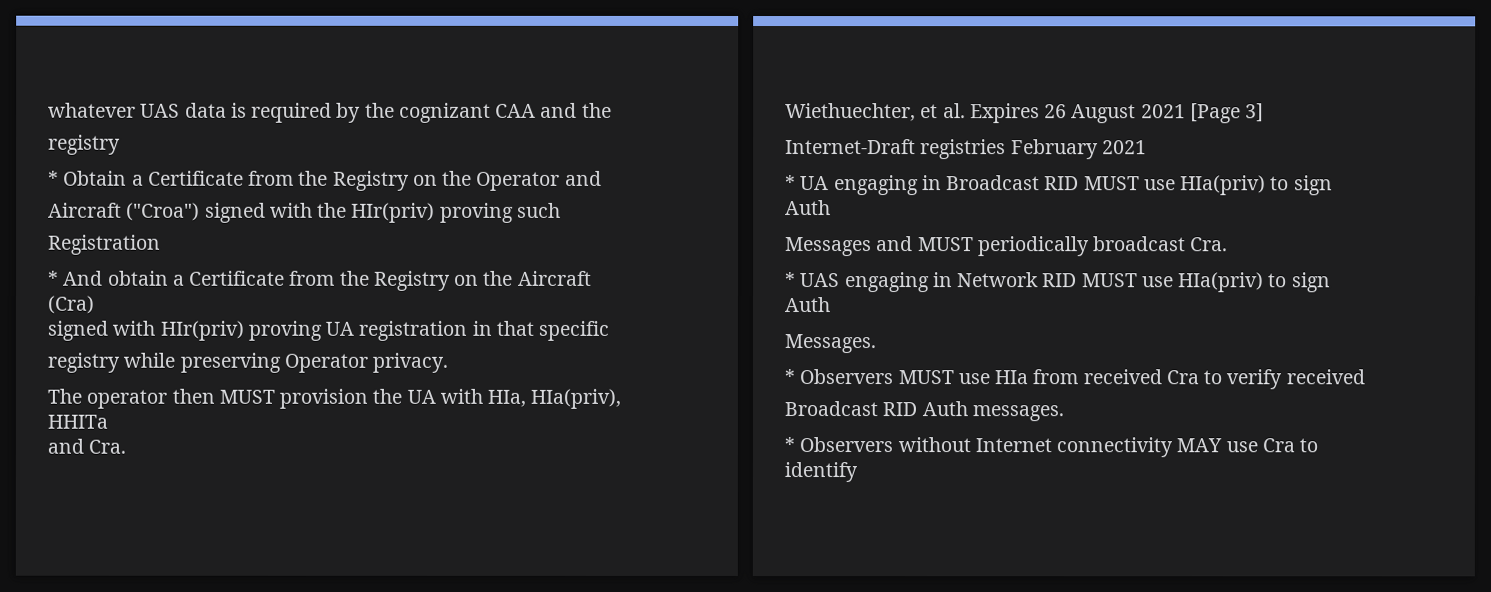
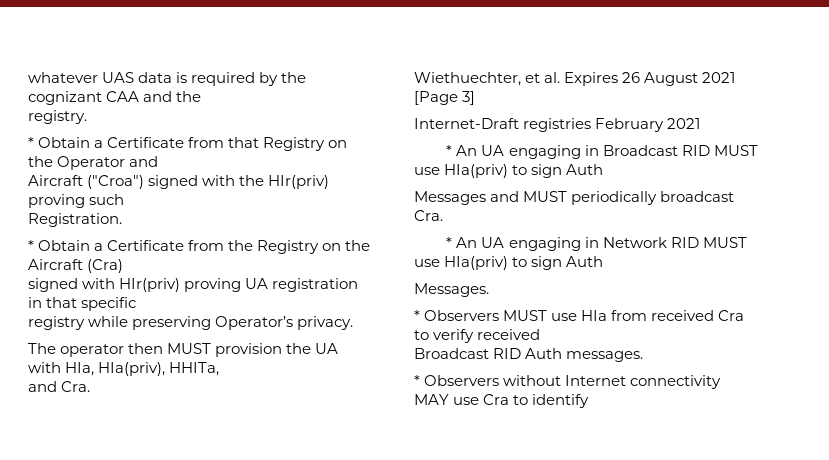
  whatever UAS data is required by the cognizant CAA and the
- registry
- * Obtain a Certificate from the Registry on the Operator and
+ registry.
+ * Obtain a Certificate from that Registry on the Operator and
- Registration
- * And obtain a Certificate from the Registry on the Aircraft (Cra)
+ Registration.
+ * Obtain a Certificate from the Registry on the Aircraft (Cra)
- registry while preserving Operator privacy.
+ registry while preserving Operator’s privacy.
- The operator then MUST provision the UA with HIa, HIa(priv), HHITa
+ The operator then MUST provision the UA with HIa, HIa(priv), HHITa,
- * UA engaging in Broadcast RID MUST use HIa(priv) to sign Auth
+ * An UA engaging in Broadcast RID MUST use HIa(priv) to sign Auth
- * UAS engaging in Network RID MUST use HIa(priv) to sign Auth
+ * An UA engaging in Network RID MUST use HIa(priv) to sign Auth

